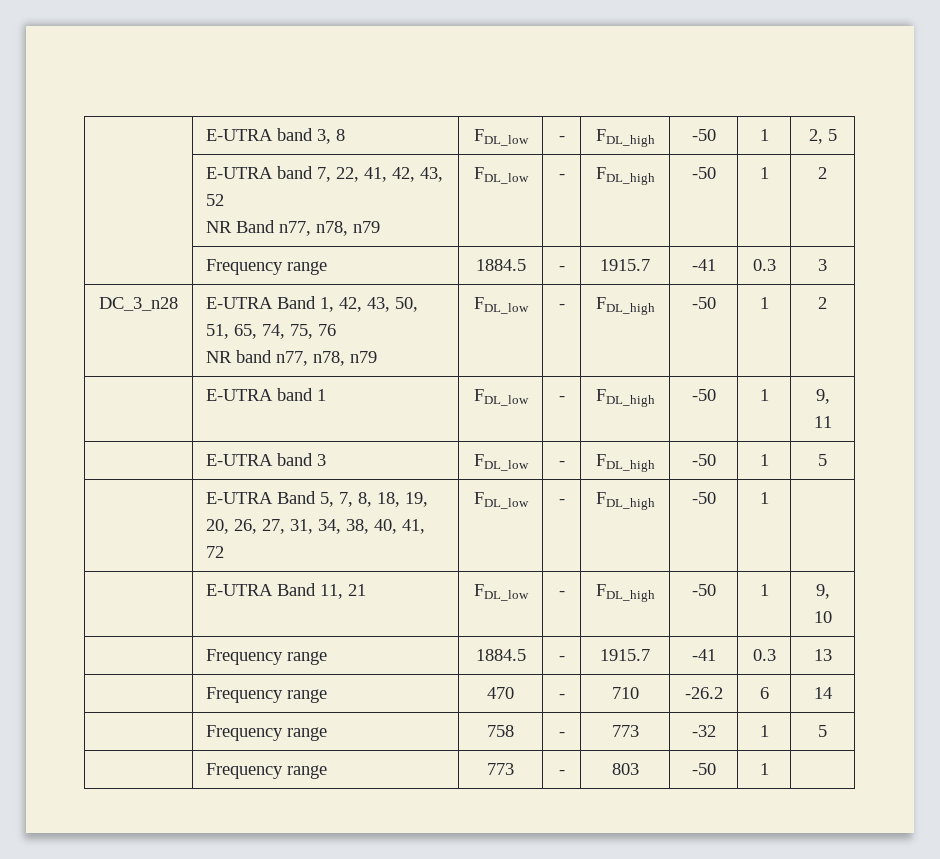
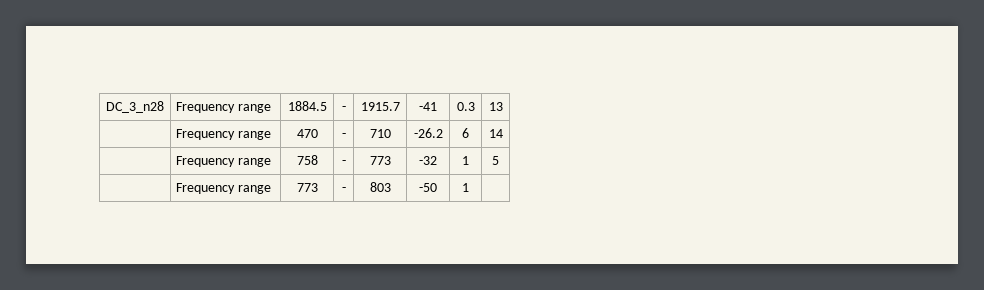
- | E-UTRA band 3, 8 | FDL_low | - | FDL_high | -50 | 1 | 2, 5
- | E-UTRA band 7, 22, 41, 42, 43, 52
- NR Band n77, n78, n79 | FDL_low | - | FDL_high | -50 | 1 | 2
- | Frequency range | 1884.5 | - | 1915.7 | -41 | 0.3 | 3
- DC_3_n28 | E-UTRA Band 1, 42, 43, 50, 51, 65, 74, 75, 76
- NR band n77, n78, n79 | FDL_low | - | FDL_high | -50 | 1 | 2
- | E-UTRA band 1 | FDL_low | - | FDL_high | -50 | 1 | 9, 11
- | E-UTRA band 3 | FDL_low | - | FDL_high | -50 | 1 | 5
- | E-UTRA Band 5, 7, 8, 18, 19, 20, 26, 27, 31, 34, 38, 40, 41, 72 | FDL_low | - | FDL_high | -50 | 1 |
- | E-UTRA Band 11, 21 | FDL_low | - | FDL_high | -50 | 1 | 9, 10
- | Frequency range | 1884.5 | - | 1915.7 | -41 | 0.3 | 13
+ DC_3_n28 | Frequency range | 1884.5 | - | 1915.7 | -41 | 0.3 | 13

